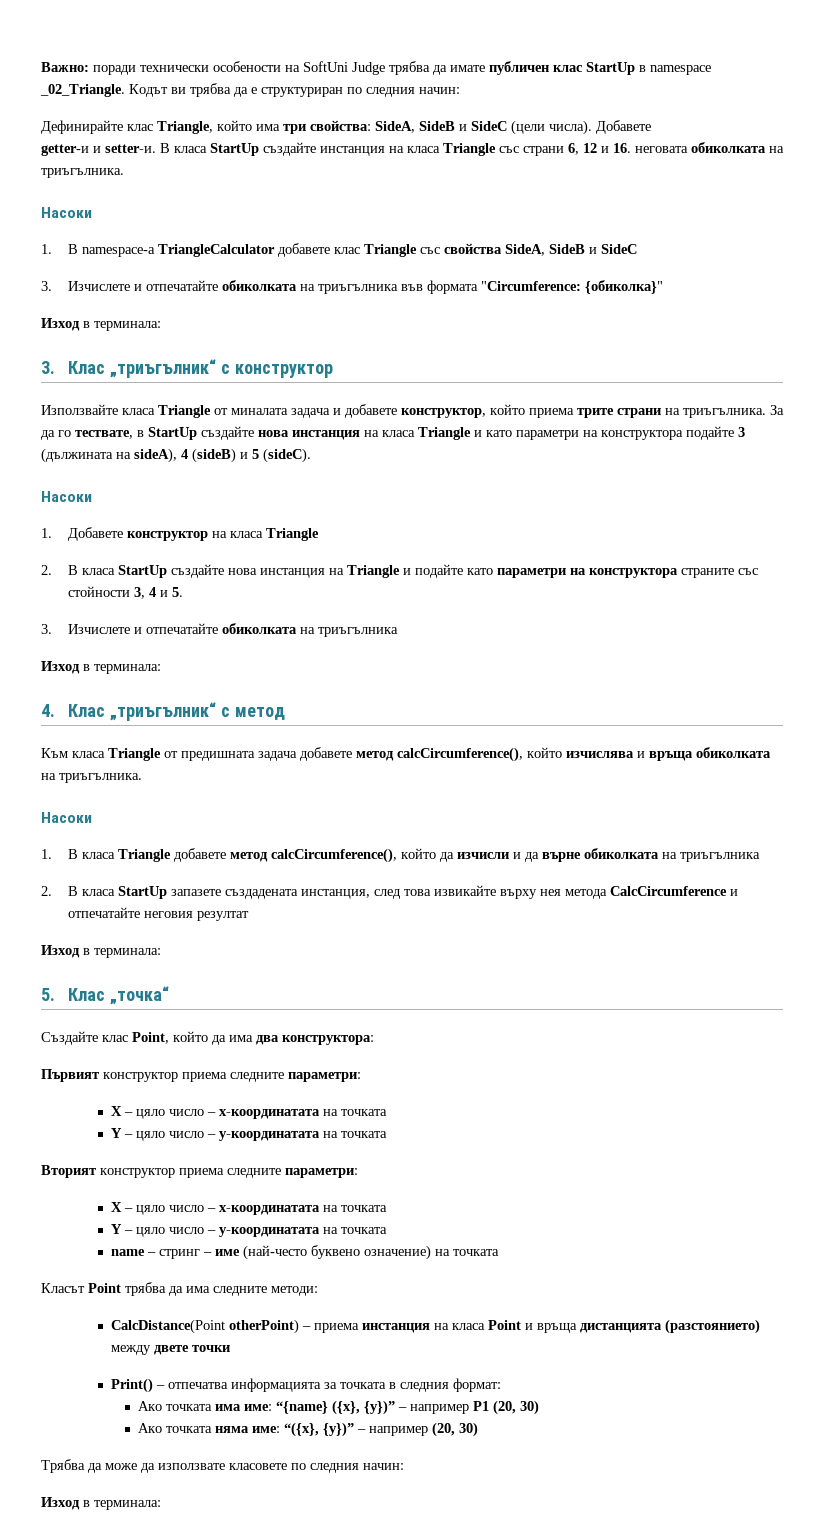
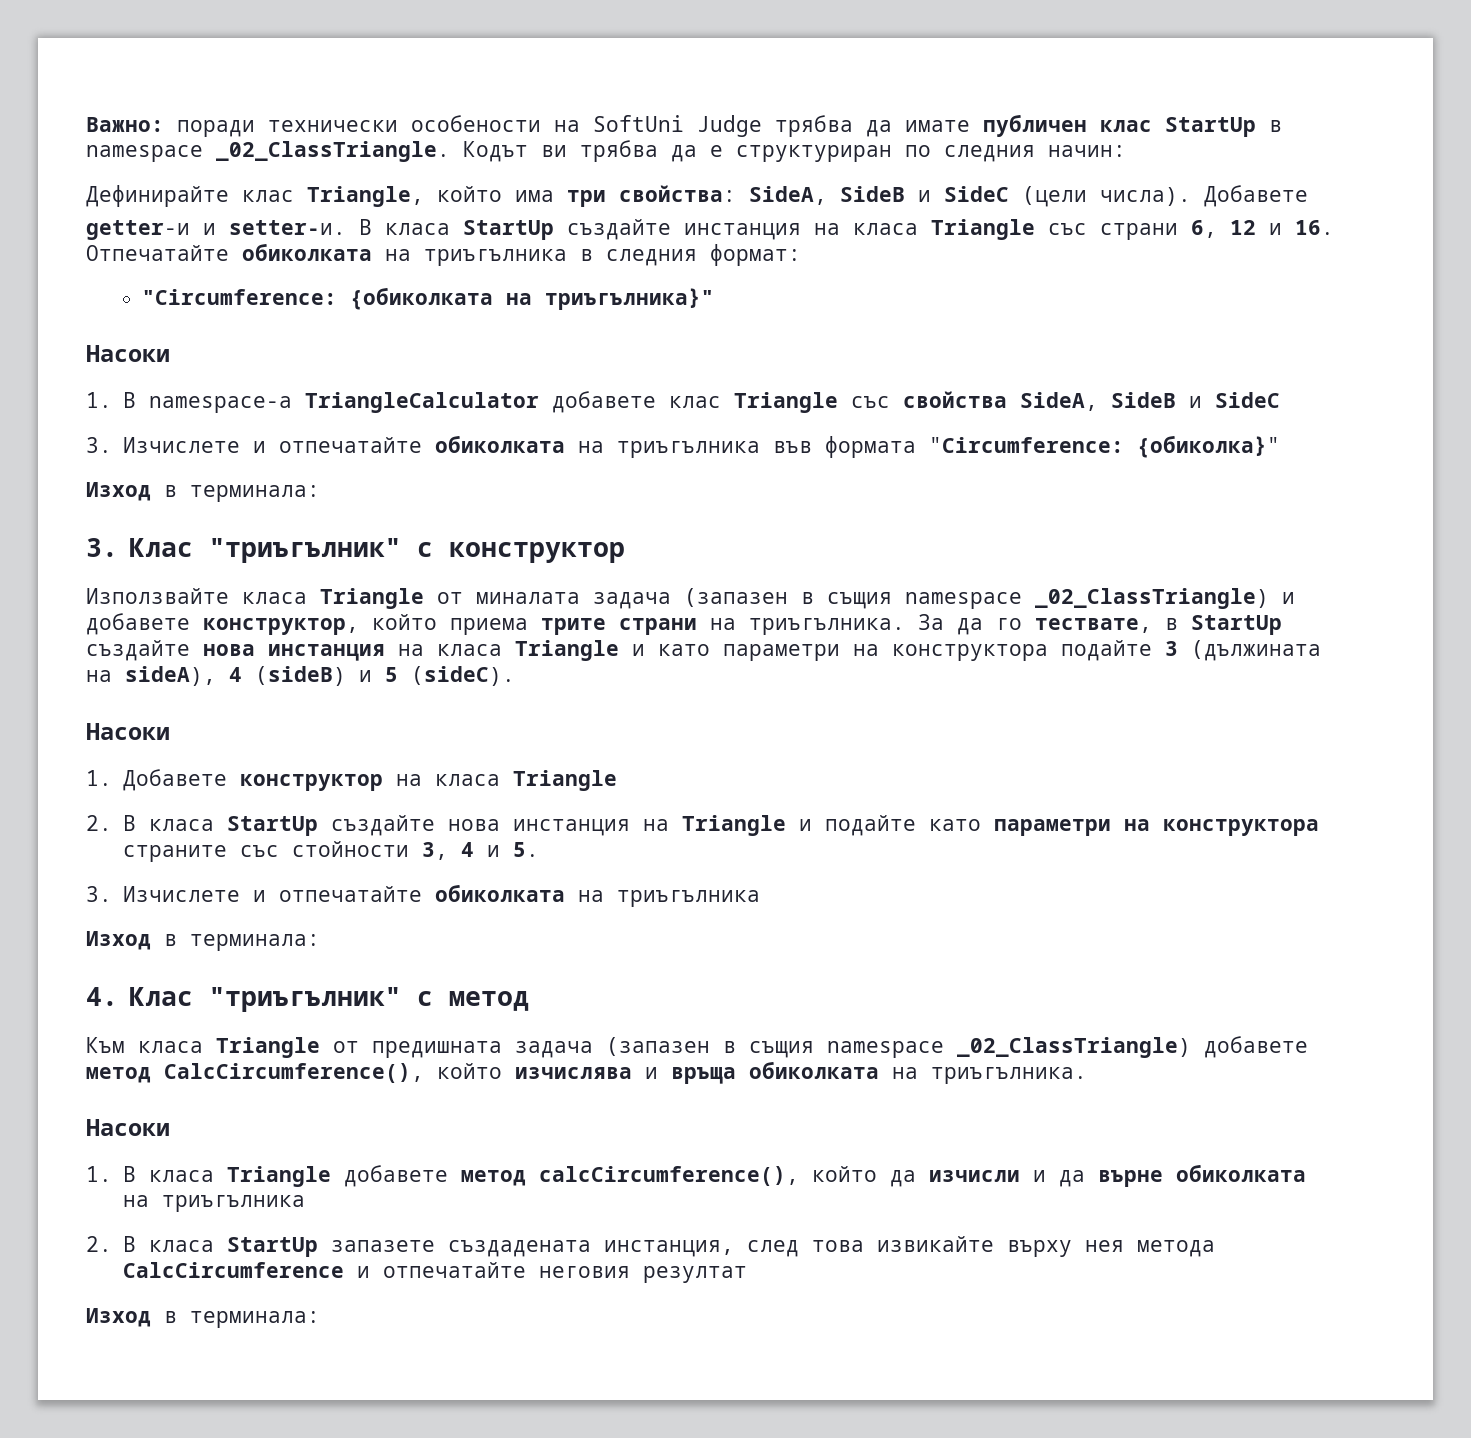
- Важно: поради технически особености на SoftUni Judge трябва да имате публичен клас StartUp в namespace _02_Triangle.
+ Важно: поради технически особености на SoftUni Judge трябва да имате публичен клас StartUp в namespace _02_ClassTriangle.
- В класа StartUp създайте инстанция на класа Triangle със страни 6, 12 и 16. неговата обиколката на триъгълника.
+ В класа StartUp създайте инстанция на класа Triangle със страни 6, 12 и 16. Отпечатайте обиколката на триъгълника в следния формат:
+ "Circumference: {обиколката на триъгълника}"
- 3. Клас „триъгълник“ с конструктор
+ 3. Клас "триъгълник" с конструктор
- Използвайте класа Triangle от миналата задача и добавете конструктор, който приема трите страни на триъгълника.
+ Използвайте класа Triangle от миналата задача (запазен в същия namespace _02_ClassTriangle) и добавете конструктор, който приема трите страни на триъгълника.
- 4. Клас „триъгълник“ с метод
+ 4. Клас "триъгълник" с метод
- Към класа Triangle от предишната задача добавете метод calcCircumference(), който изчислява и връща обиколката на триъгълника.
+ Към класа Triangle от предишната задача (запазен в същия namespace _02_ClassTriangle) добавете метод CalcCircumference(), който изчислява и връща обиколката на триъгълника.
- 5. Клас „точка“
- Създайте клас Point, който да има два конструктора:
- Първият конструктор приема следните параметри:
- X – цяло число – x-координатата на точката
- Y – цяло число – y-координатата на точката
- Вторият конструктор приема следните параметри:
- X – цяло число – x-координатата на точката
- Y – цяло число – y-координатата на точката
- name – стринг – име (най-често буквено означение) на точката
- Класът Point трябва да има следните методи:
- CalcDistance(Point otherPoint) – приема инстанция на класа Point и връща дистанцията (разстоянието) между двете точки
- Print() – отпечатва информацията за точката в следния формат:
- Ако точката има име: “{name} ({x}, {y})” – например P1 (20, 30)
- Ако точката няма име: “({x}, {y})” – например (20, 30)
- Трябва да може да използвате класовете по следния начин:
- Изход в терминала:

